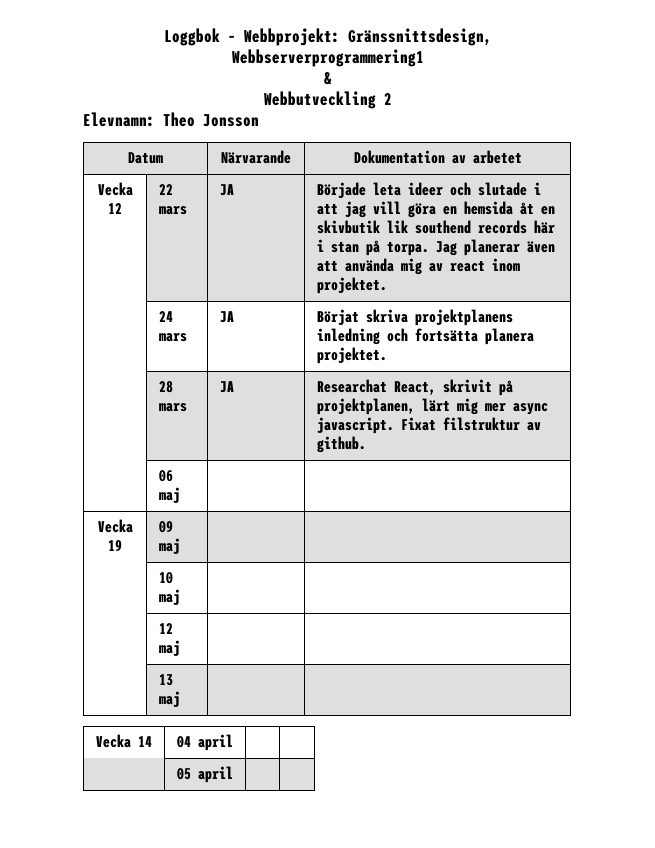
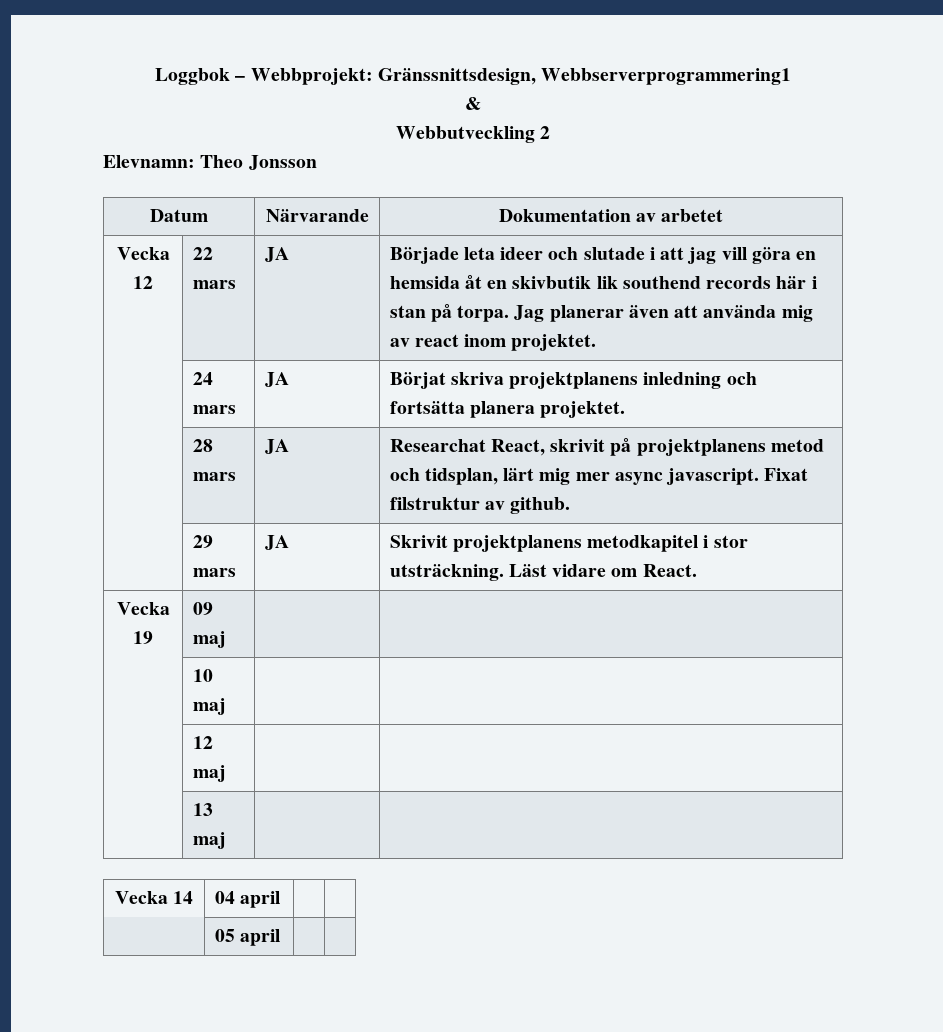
- | 28 mars | JA | Researchat React, skrivit på projektplanen, lärt mig mer async javascript. Fixat filstruktur av github.
+ | 28 mars | JA | Researchat React, skrivit på projektplanens metod och tidsplan, lärt mig mer async javascript. Fixat filstruktur av github.
- | 06 maj | |
+ | 29 mars | JA | Skrivit projektplanens metodkapitel i stor utsträckning. Läst vidare om React.

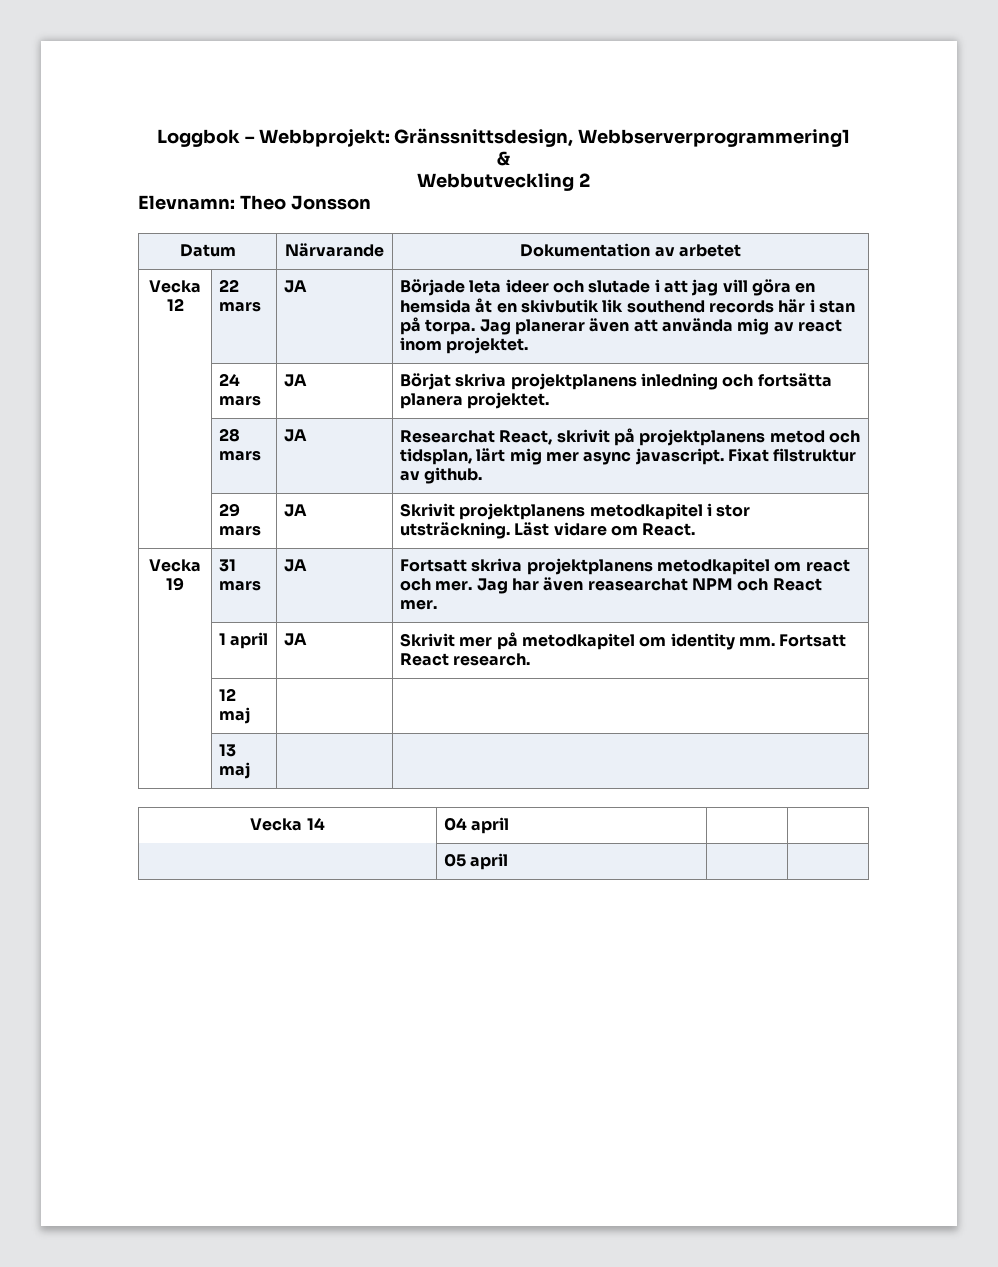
- Vecka 19 | 09 maj | |
- | 10 maj | |
+ Vecka 19 | 31 mars | JA | Fortsatt skriva projektplanens metodkapitel om react och mer. Jag har även reasearchat NPM och React mer.
+ | 1 april | JA | Skrivit mer på metodkapitel om identity mm. Fortsatt React research.

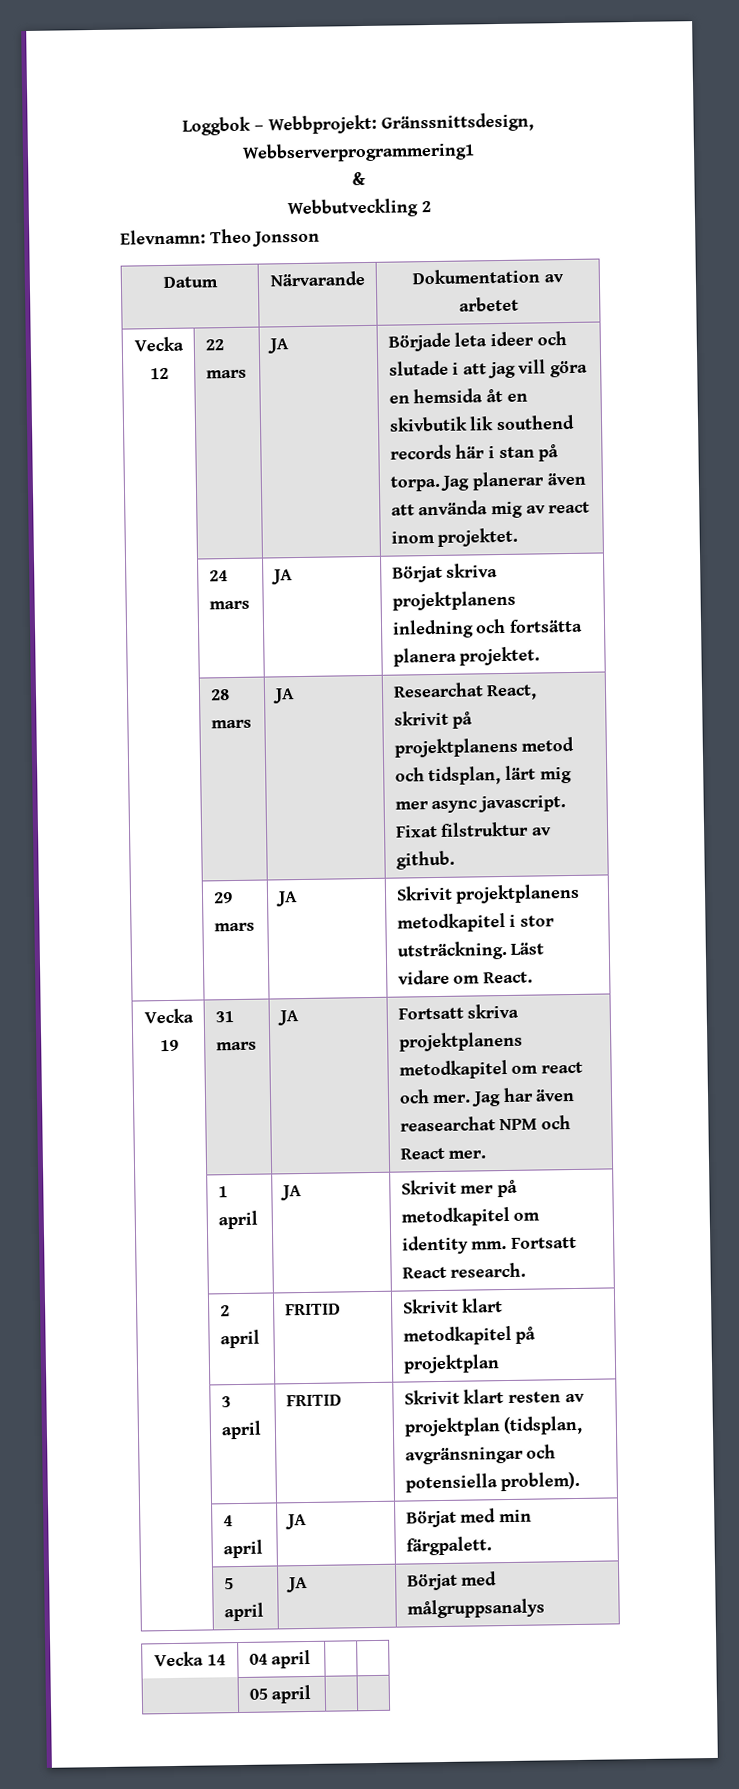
- | 12 maj | |
- | 13 maj | |
+ | 2 april | FRITID | Skrivit klart metodkapitel på projektplan
+ | 3 april | FRITID | Skrivit klart resten av projektplan (tidsplan, avgränsningar och potensiella problem).
+ | 4 april | JA | Börjat med min färgpalett.
+ | 5 april | JA | Börjat med målgruppsanalys

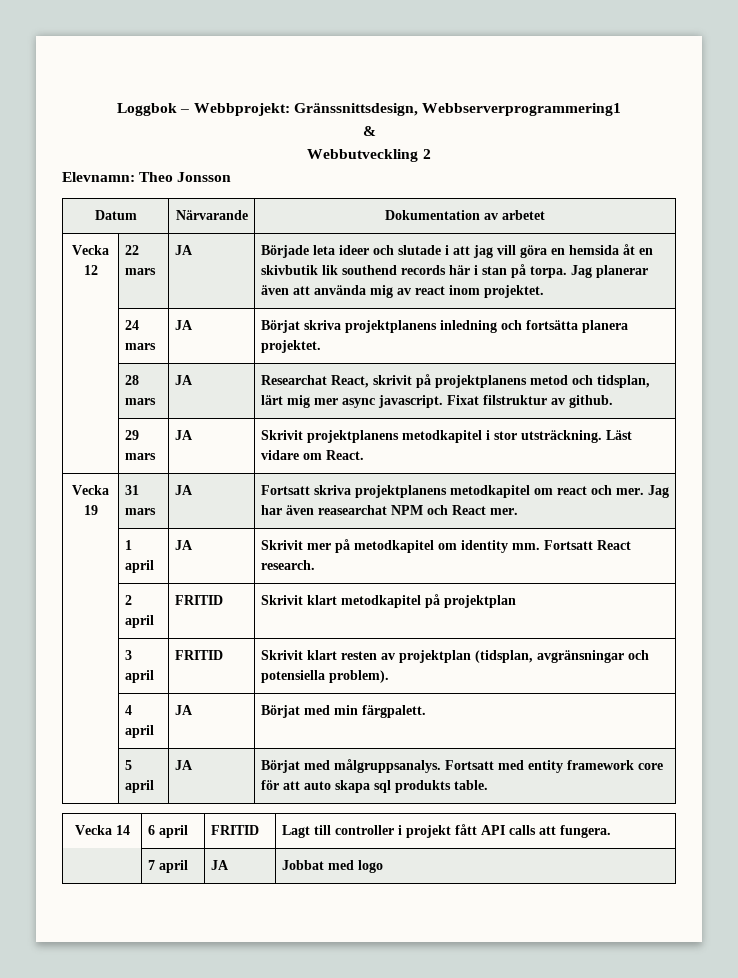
- | 5 april | JA | Börjat med målgruppsanalys
+ | 5 april | JA | Börjat med målgruppsanalys. Fortsatt med entity framework core för att auto skapa sql produkts table.
- Vecka 14 | 04 april | |
- | 05 april | |
+ Vecka 14 | 6 april | FRITID | Lagt till controller i projekt fått API calls att fungera.
+ | 7 april | JA | Jobbat med logo

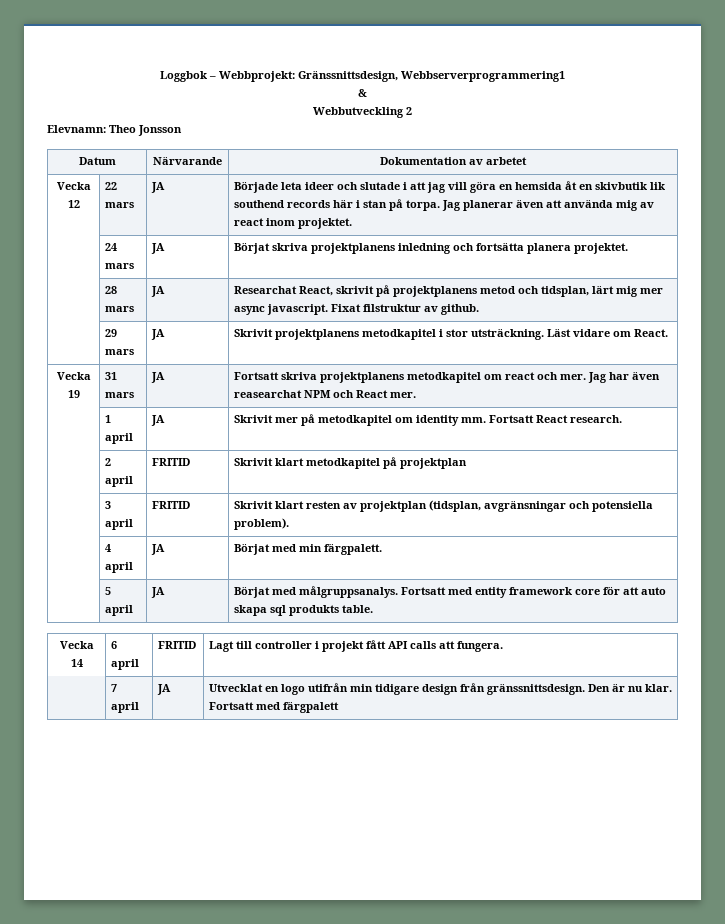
- | 7 april | JA | Jobbat med logo
+ | 7 april | JA | Utvecklat en logo utifrån min tidigare design från gränssnittsdesign. Den är nu klar. Fortsatt med färgpalett

